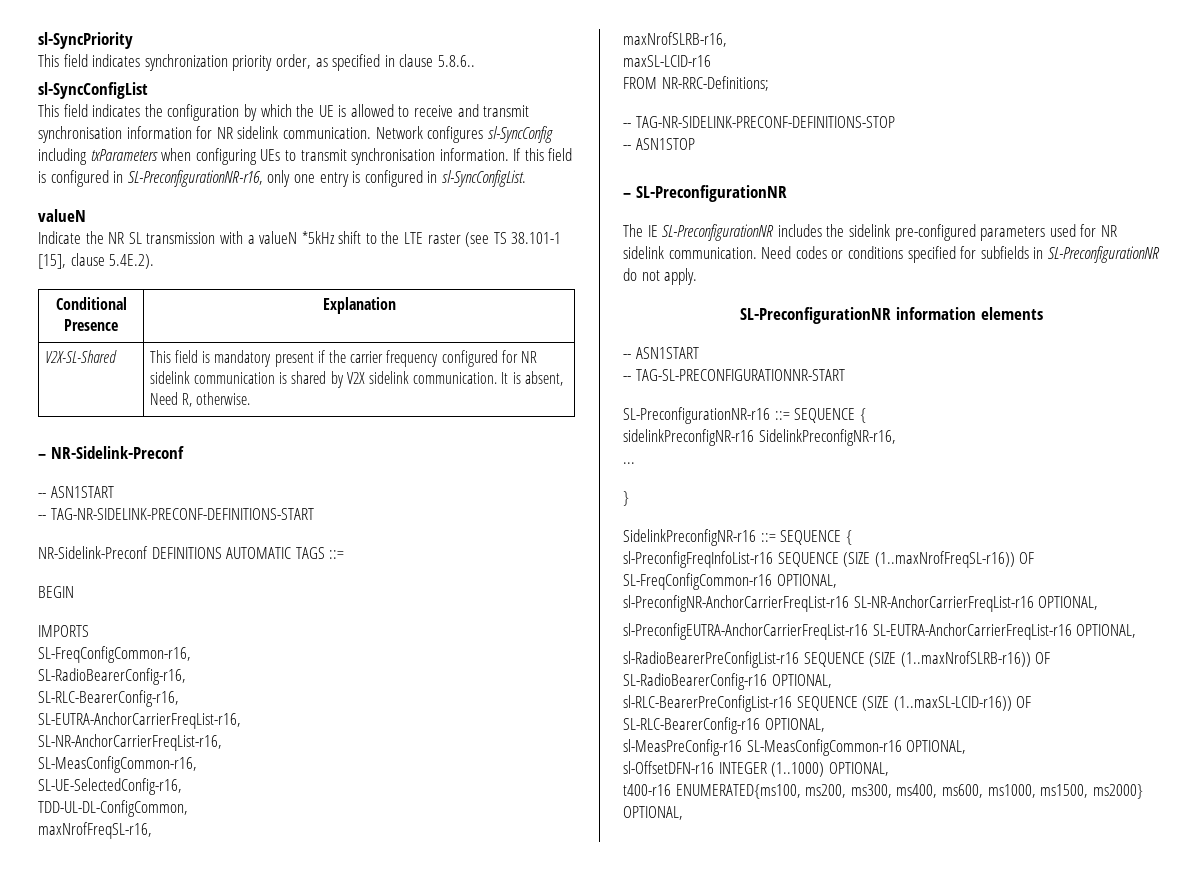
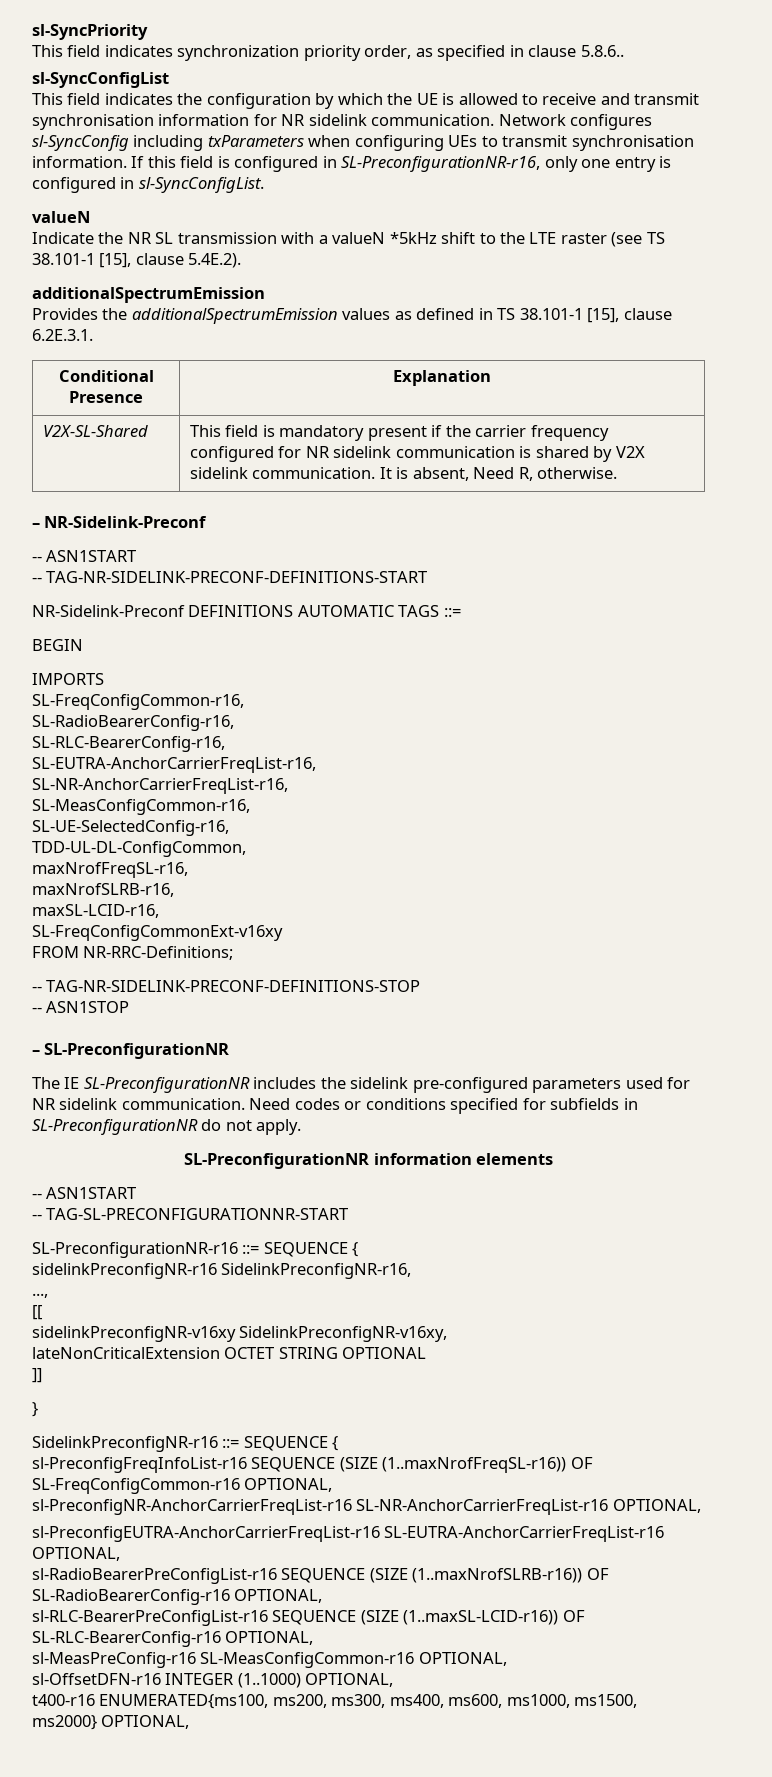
  Indicate the NR SL transmission with a valueN *5kHz shift to the LTE raster (see TS 38.101-1 [15], clause 5.4E.2).
+ additionalSpectrumEmission
+ Provides the additionalSpectrumEmission values as defined in TS 38.101-1 [15], clause 6.2E.3.1.
- maxSL-LCID-r16
+ maxSL-LCID-r16,
+ SL-FreqConfigCommonExt-v16xy
- ...
+ ...,
+ [[
+ sidelinkPreconfigNR-v16xy SidelinkPreconfigNR-v16xy,
+ lateNonCriticalExtension OCTET STRING OPTIONAL
+ ]]

